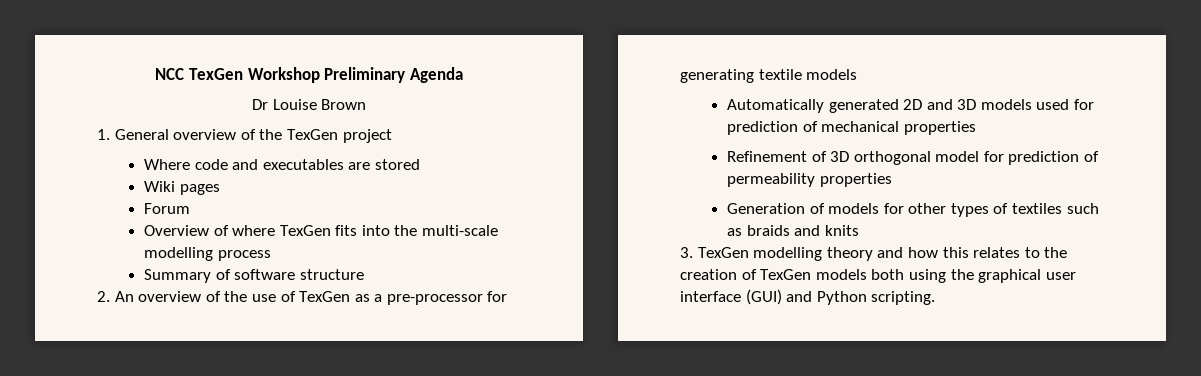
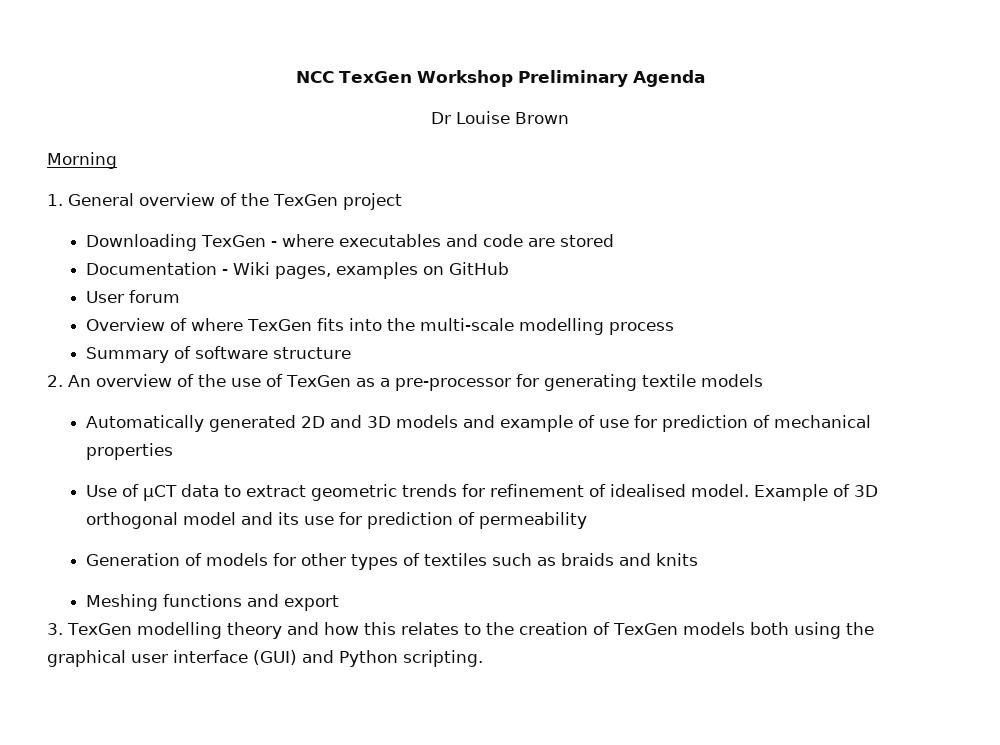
+ Morning
- Where code and executables are stored
- Wiki pages
- Forum
+ Downloading TexGen - where executables and code are stored
+ Documentation - Wiki pages, examples on GitHub
+ User forum
- Automatically generated 2D and 3D models used for prediction of mechanical properties
+ Automatically generated 2D and 3D models and example of use for prediction of mechanical properties
- Refinement of 3D orthogonal model for prediction of permeability properties
+ Use of µCT data to extract geometric trends for refinement of idealised model. Example of 3D orthogonal model and its use for prediction of permeability
+ Meshing functions and export

